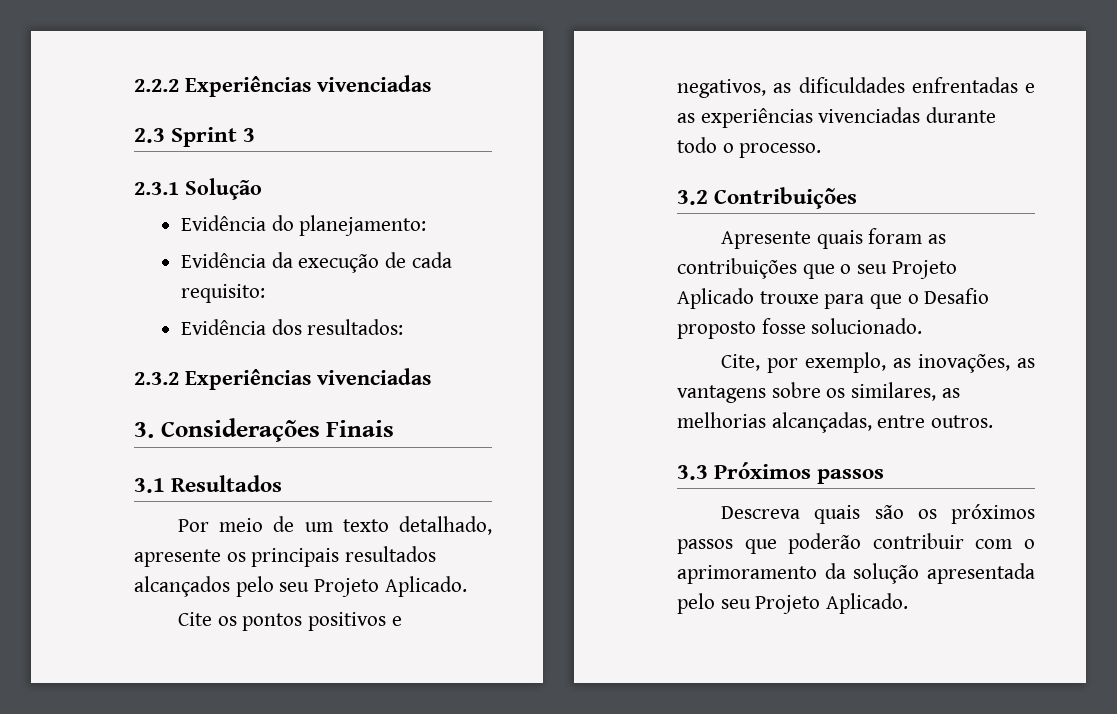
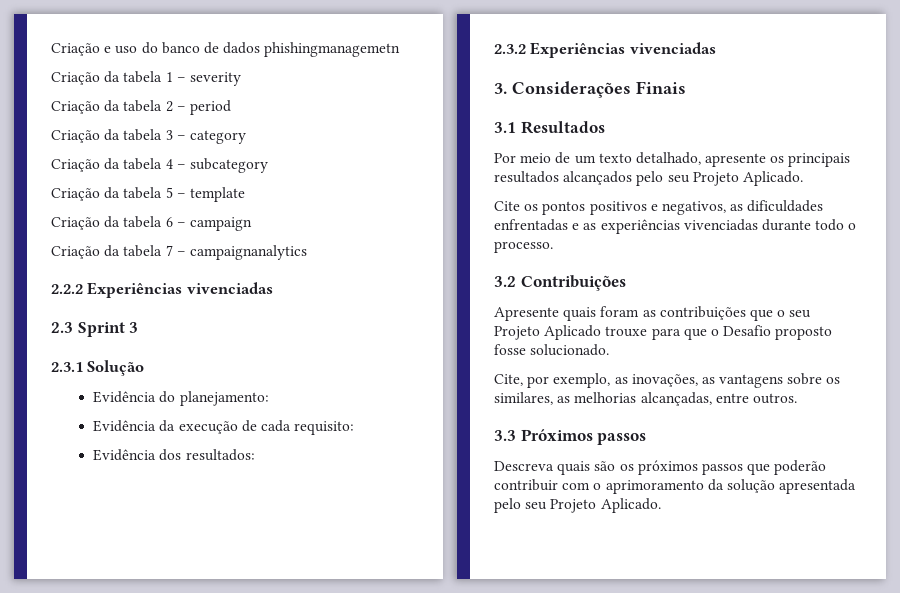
+ Criação e uso do banco de dados phishingmanagemetn
+ Criação da tabela 1 – severity
+ Criação da tabela 2 – period
+ Criação da tabela 3 – category
+ Criação da tabela 4 – subcategory
+ Criação da tabela 5 – template
+ Criação da tabela 6 – campaign
+ Criação da tabela 7 – campaignanalytics

